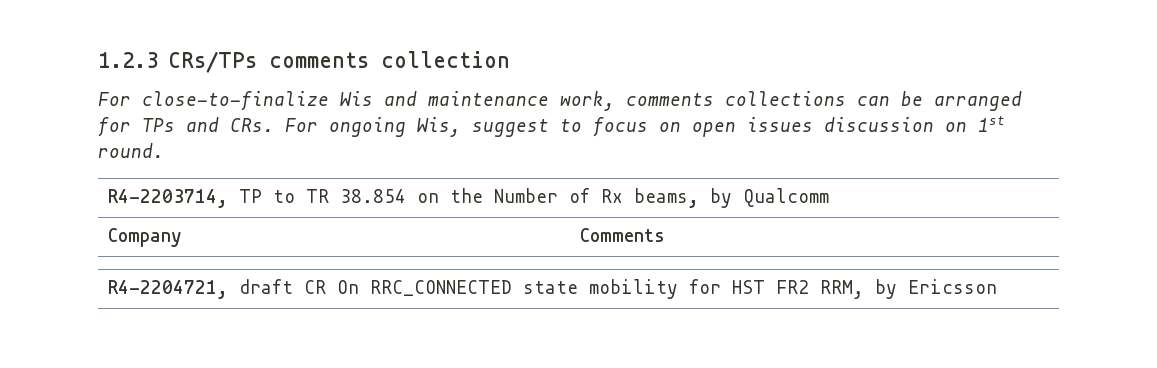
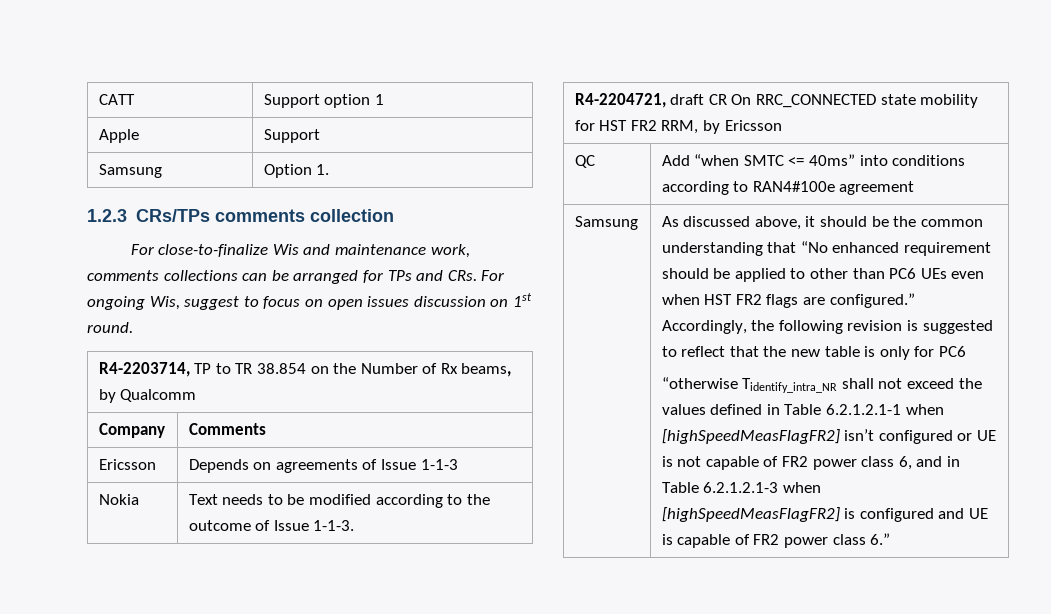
+ CATT | Support option 1
+ Apple | Support
+ Samsung | Option 1.
+ Ericsson | Depends on agreements of Issue 1-1-3
+ Nokia | Text needs to be modified according to the outcome of Issue 1-1-3.
+ QC | Add “when SMTC <= 40ms” into conditions according to RAN4#100e agreement
+ Samsung | As discussed above, it should be the common understanding that “No enhanced requirement should be applied to other than PC6 UEs even when HST FR2 flags are configured.” Accordingly, the following revision is suggested to reflect that the new table is only for PC6
+ “otherwise Tidentify_intra_NR shall not exceed the values defined in Table 6.2.1.2.1-1 when [highSpeedMeasFlagFR2] isn’t configured or UE is not capable of FR2 power class 6, and in Table 6.2.1.2.1-3 when [highSpeedMeasFlagFR2] is configured and UE is capable of FR2 power class 6.”

